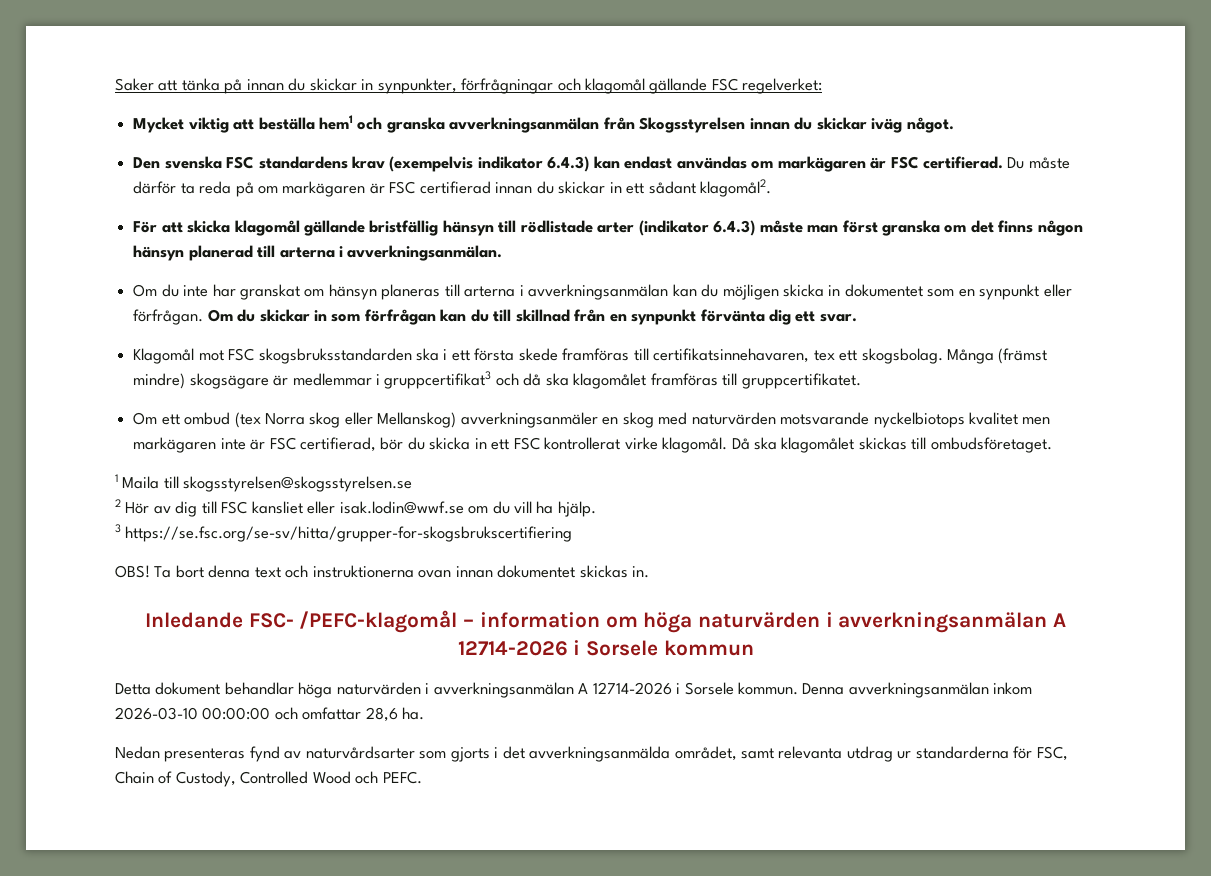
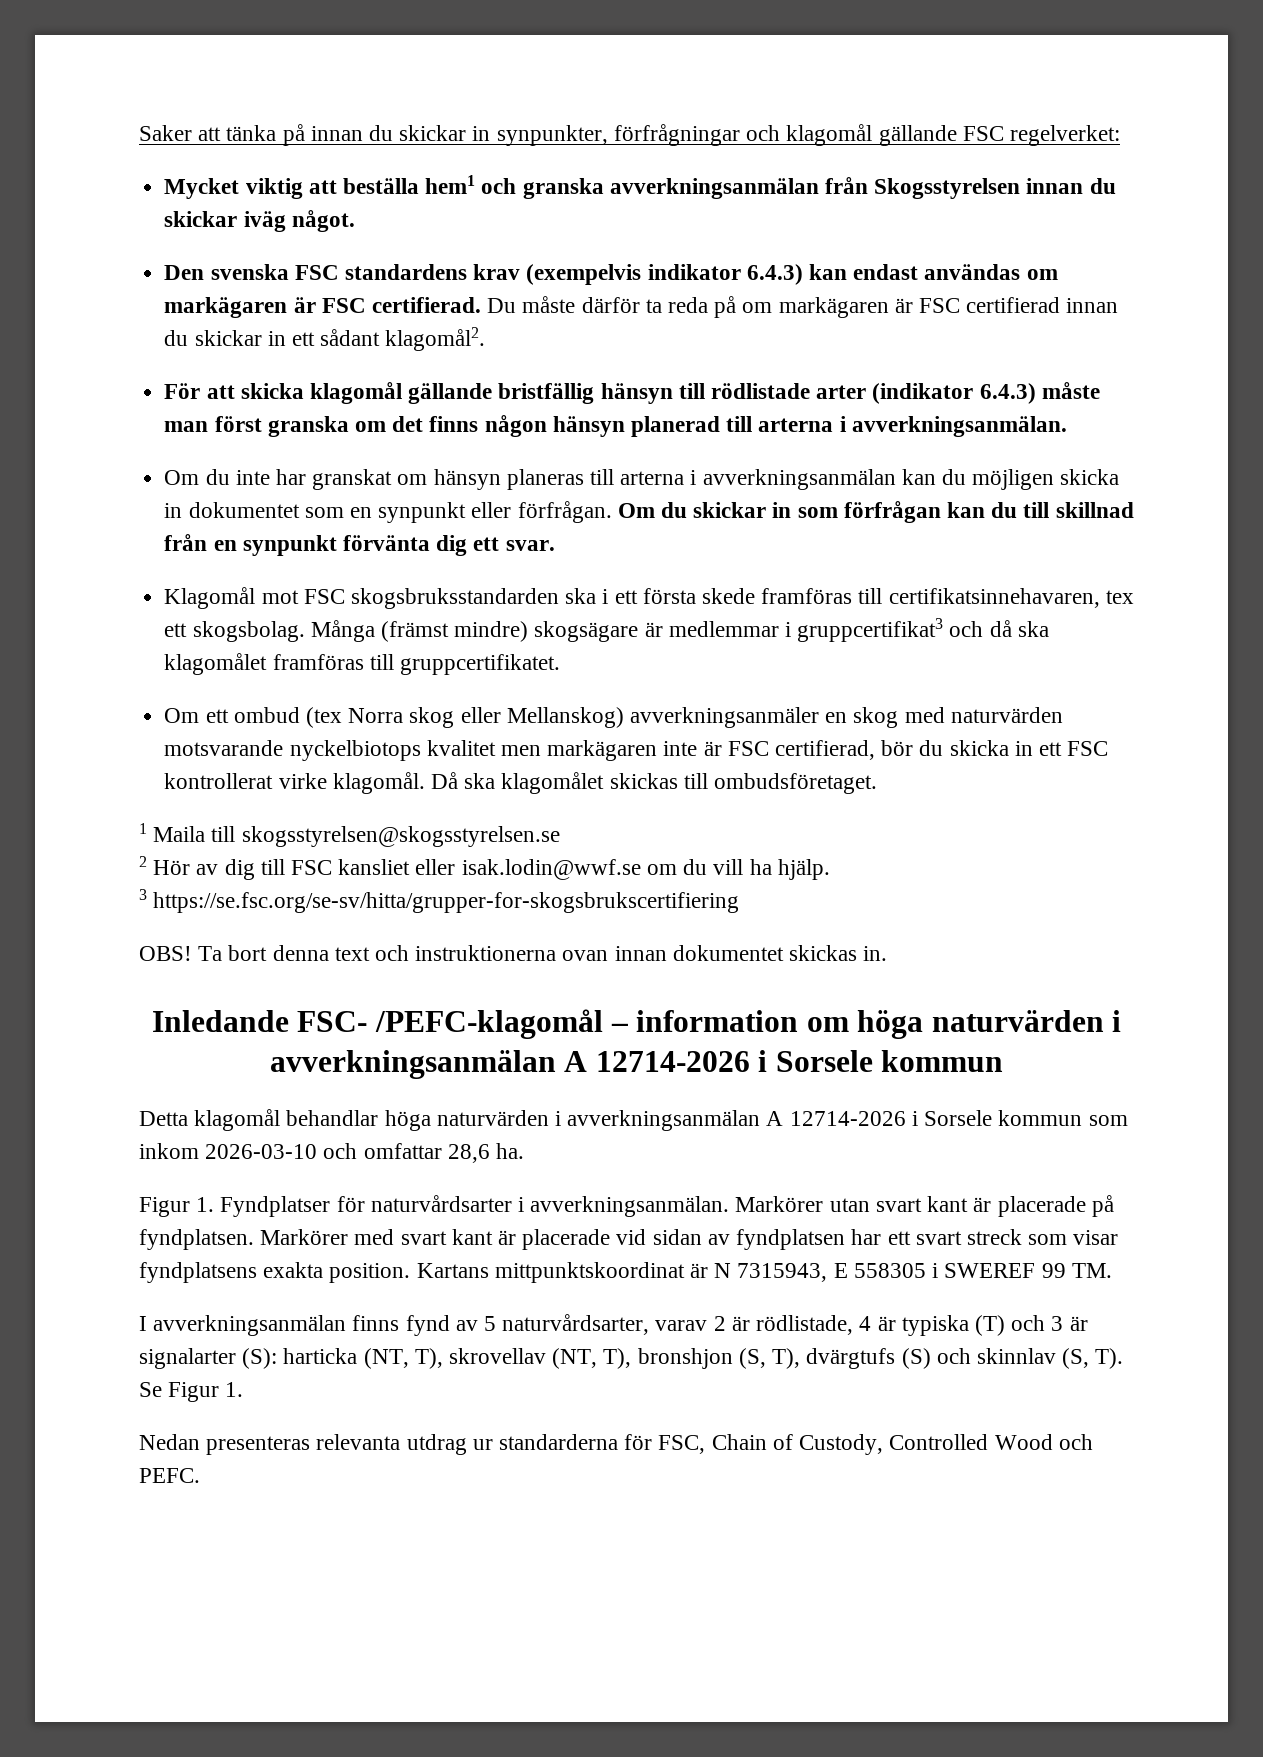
- Detta dokument behandlar höga naturvärden i avverkningsanmälan A 12714-2026 i Sorsele kommun. Denna avverkningsanmälan inkom 2026-03-10 00:00:00 och omfattar 28,6 ha.
+ Detta klagomål behandlar höga naturvärden i avverkningsanmälan A 12714-2026 i Sorsele kommun som inkom 2026-03-10 och omfattar 28,6 ha.
- Nedan presenteras fynd av naturvårdsarter som gjorts i det avverkningsanmälda området, samt relevanta utdrag ur standarderna för FSC, Chain of Custody, Controlled Wood och PEFC.
+ Figur 1. Fyndplatser för naturvårdsarter i avverkningsanmälan. Markörer utan svart kant är placerade på fyndplatsen. Markörer med svart kant är placerade vid sidan av fyndplatsen har ett svart streck som visar fyndplatsens exakta position. Kartans mittpunktskoordinat är N 7315943, E 558305 i SWEREF 99 TM.
+ I avverkningsanmälan finns fynd av 5 naturvårdsarter, varav 2 är rödlistade, 4 är typiska (T) och 3 är signalarter (S): harticka (NT, T), skrovellav (NT, T), bronshjon (S, T), dvärgtufs (S) och skinnlav (S, T). Se Figur 1.
+ Nedan presenteras relevanta utdrag ur standarderna för FSC, Chain of Custody, Controlled Wood och PEFC.

